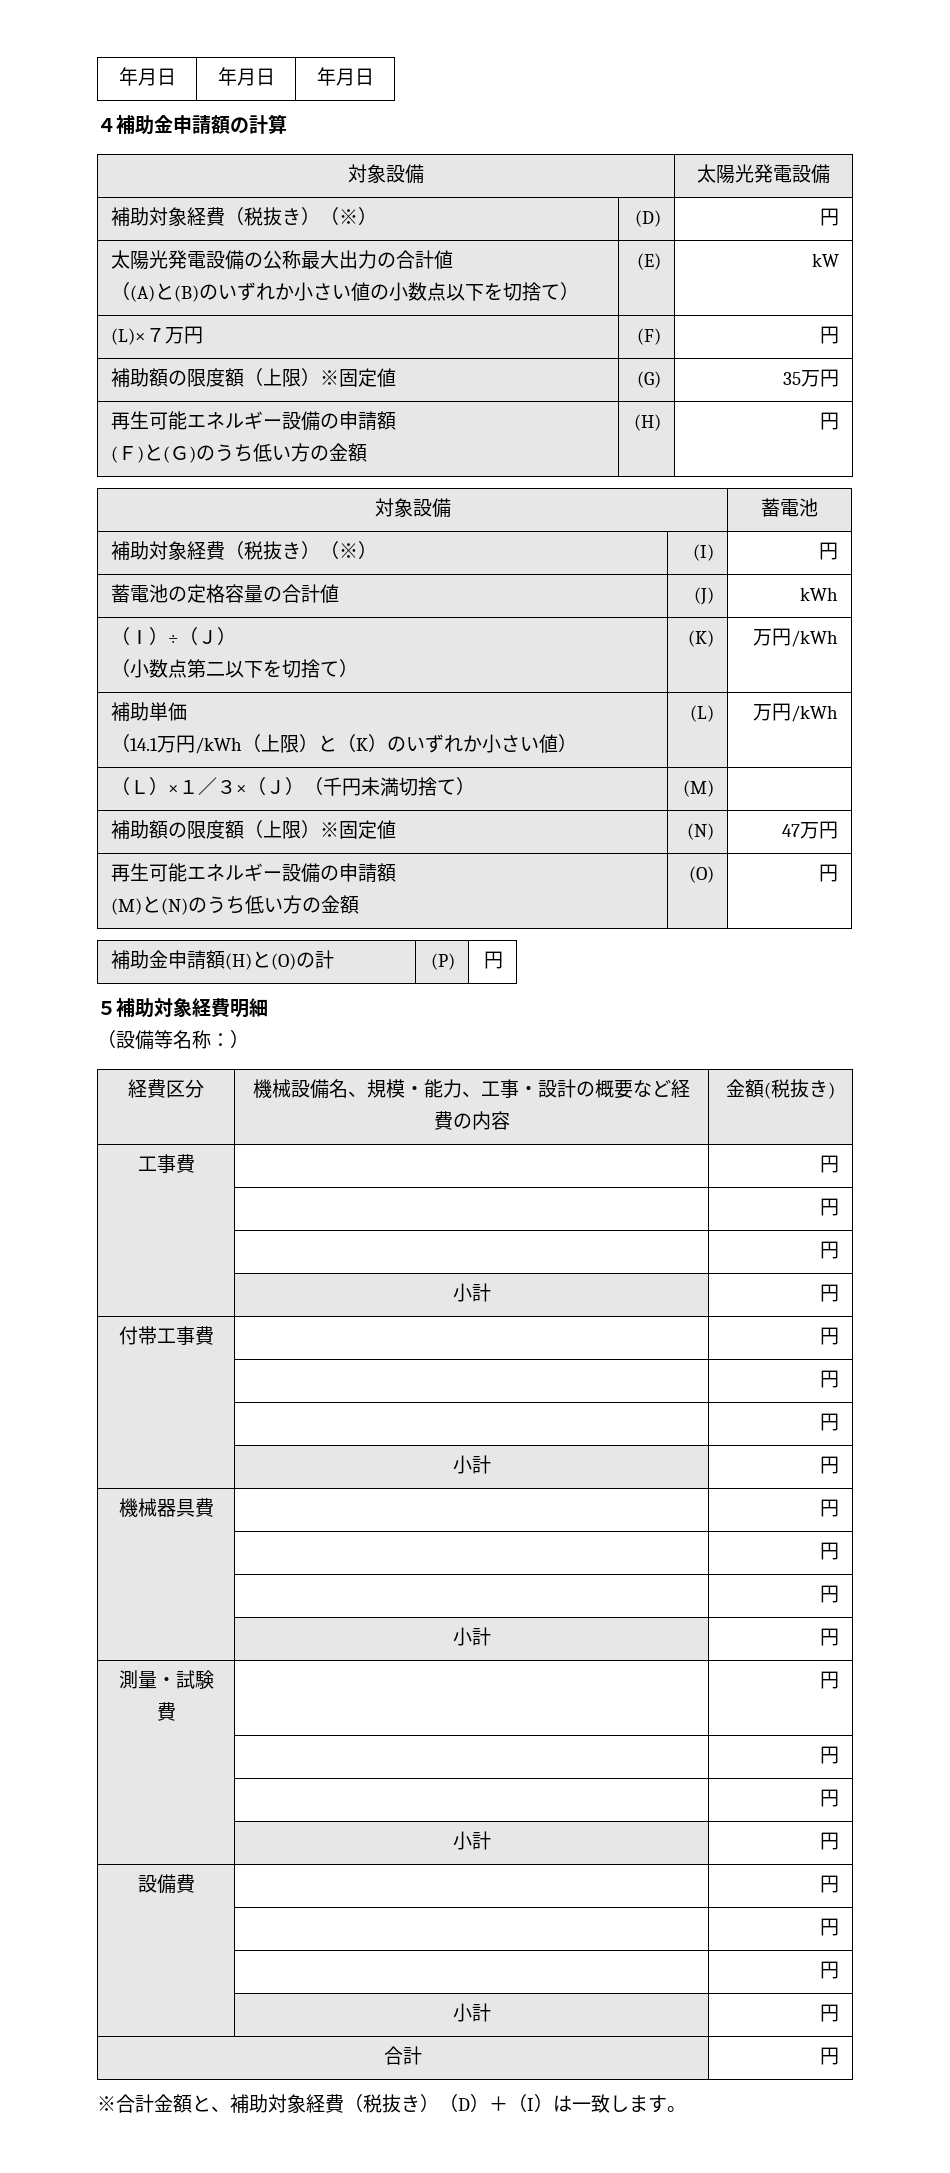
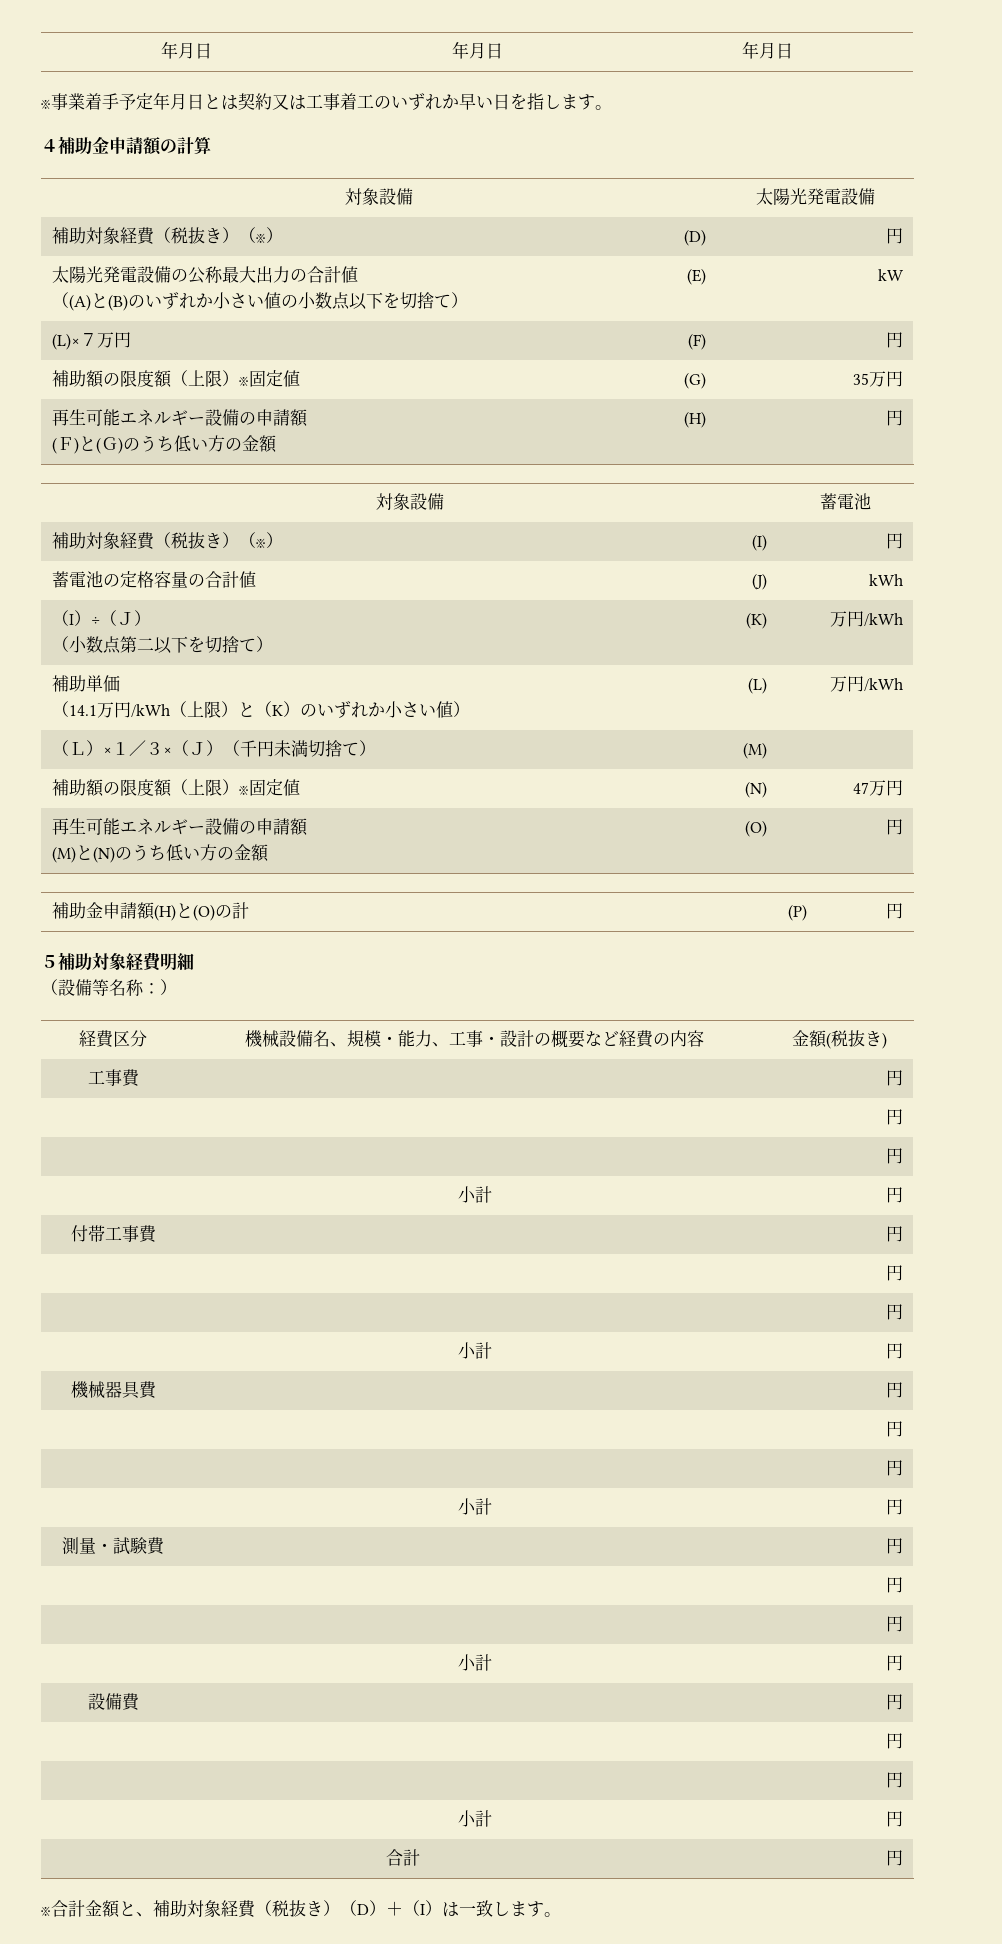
+ ※事業着手予定年月日とは契約又は工事着工のいずれか早い日を指します。

